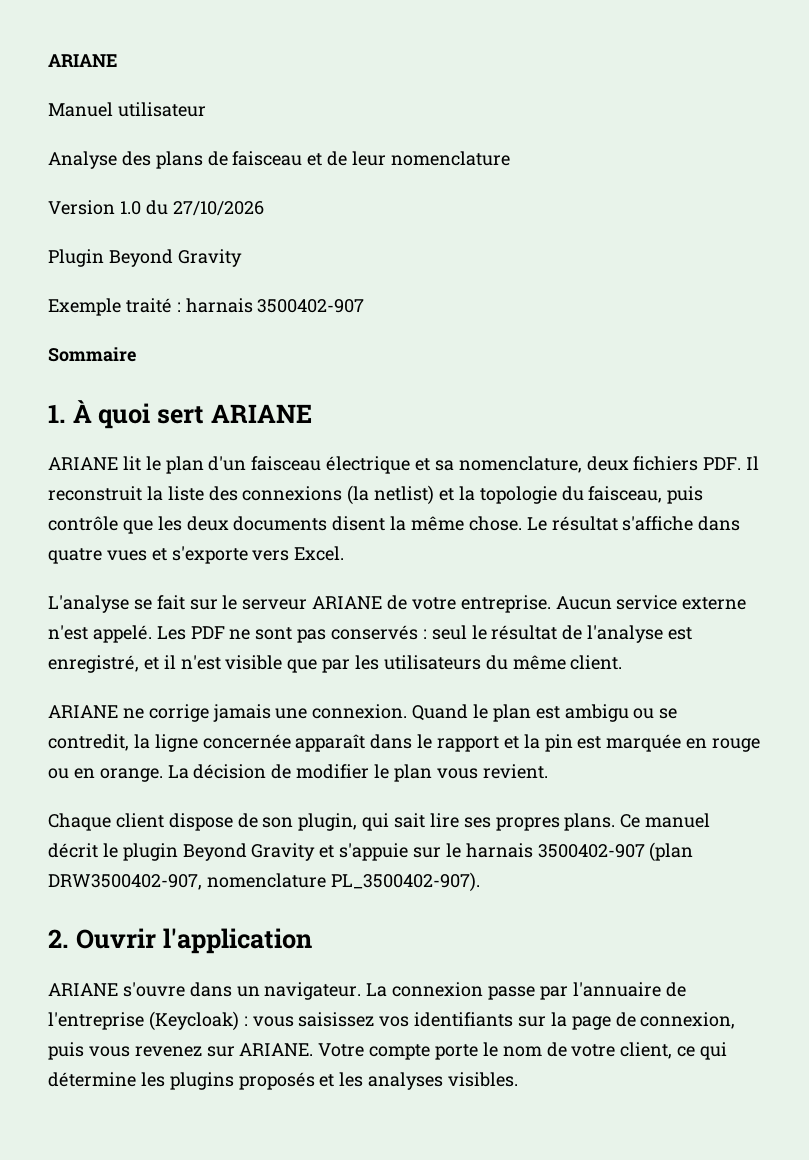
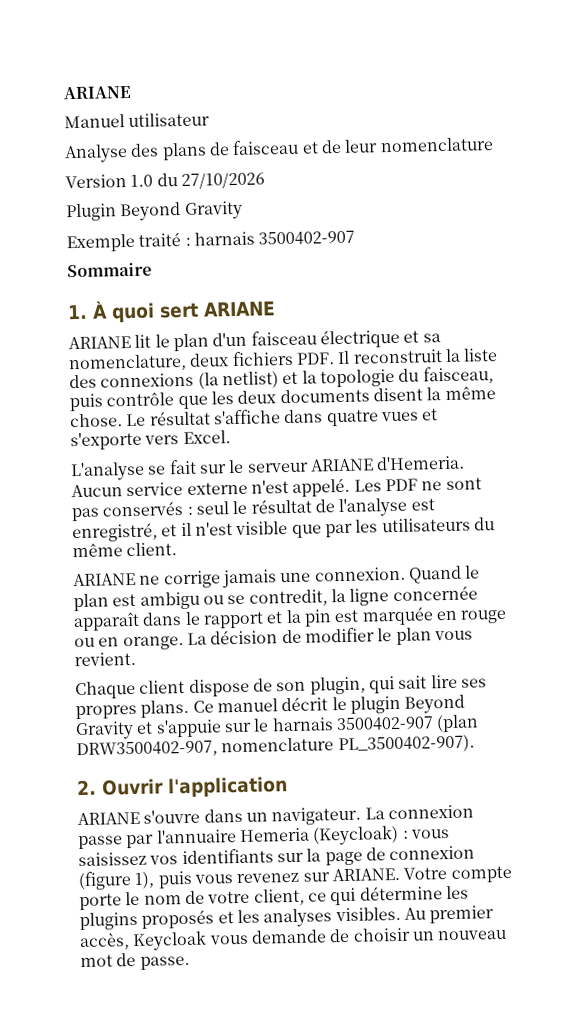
- L'analyse se fait sur le serveur ARIANE de votre entreprise.
+ L'analyse se fait sur le serveur ARIANE d'Hemeria.
- La connexion passe par l'annuaire de l'entreprise (Keycloak) : vous saisissez vos identifiants sur la page de connexion, puis vous revenez sur ARIANE.
+ La connexion passe par l'annuaire Hemeria (Keycloak) : vous saisissez vos identifiants sur la page de connexion (figure 1), puis vous revenez sur ARIANE.
+ Au premier accès, Keycloak vous demande de choisir un nouveau mot de passe.

